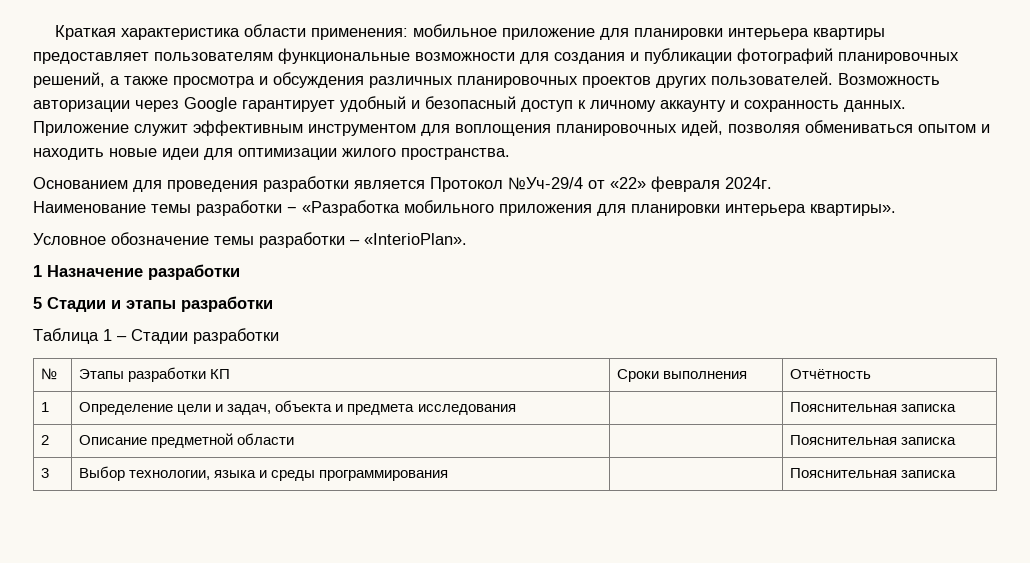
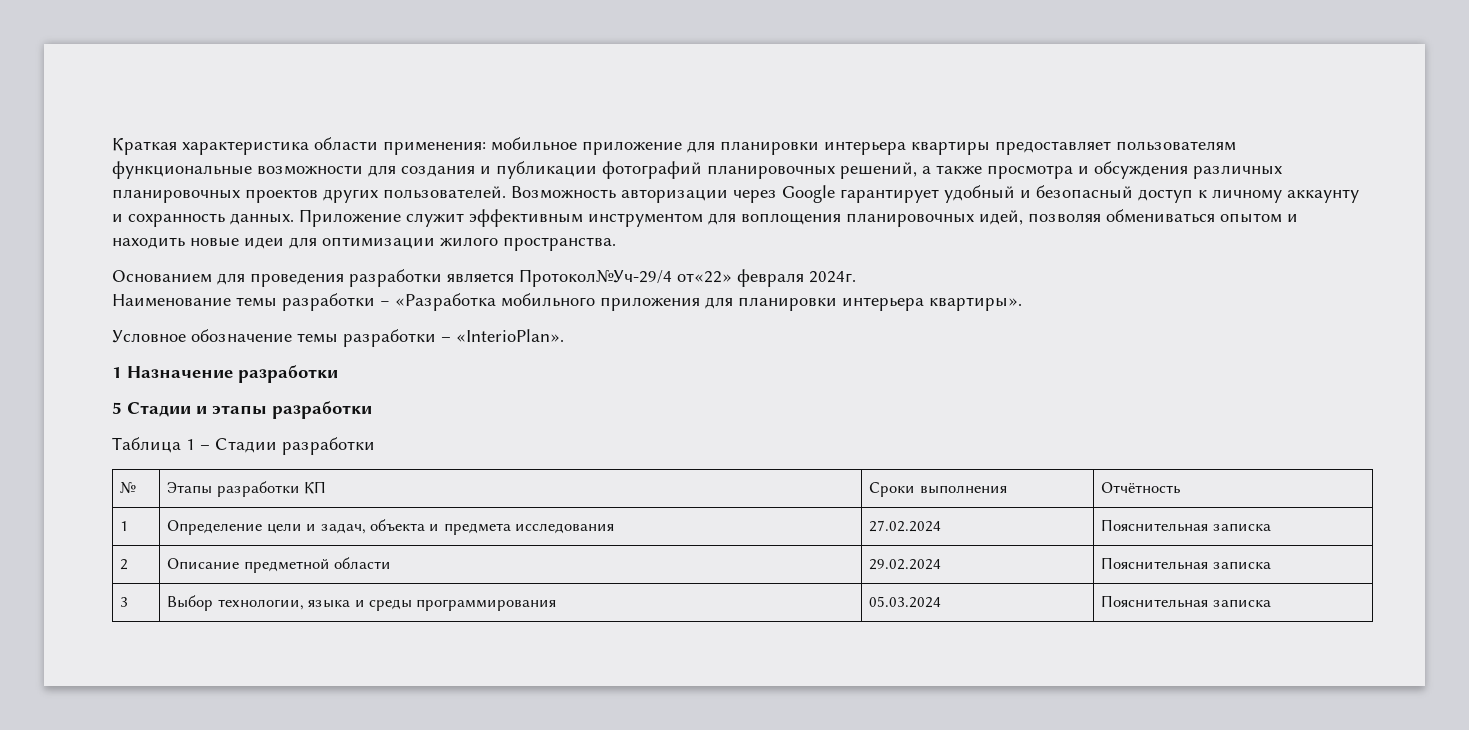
- Основанием для проведения разработки является Протокол №Уч-29/4 от «22» февраля 2024г.
+ Основанием для проведения разработки является Протокол№Уч-29/4 от«22» февраля 2024г.
- 1 | Определение цели и задач, объекта и предмета исследования | | Пояснительная записка
+ 1 | Определение цели и задач, объекта и предмета исследования | 27.02.2024 | Пояснительная записка
- 2 | Описание предметной области | | Пояснительная записка
+ 2 | Описание предметной области | 29.02.2024 | Пояснительная записка
- 3 | Выбор технологии, языка и среды программирования | | Пояснительная записка
+ 3 | Выбор технологии, языка и среды программирования | 05.03.2024 | Пояснительная записка

